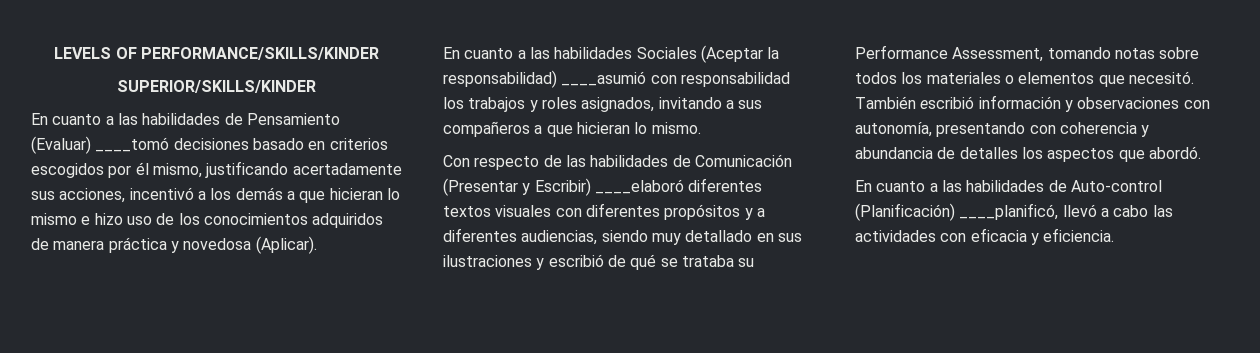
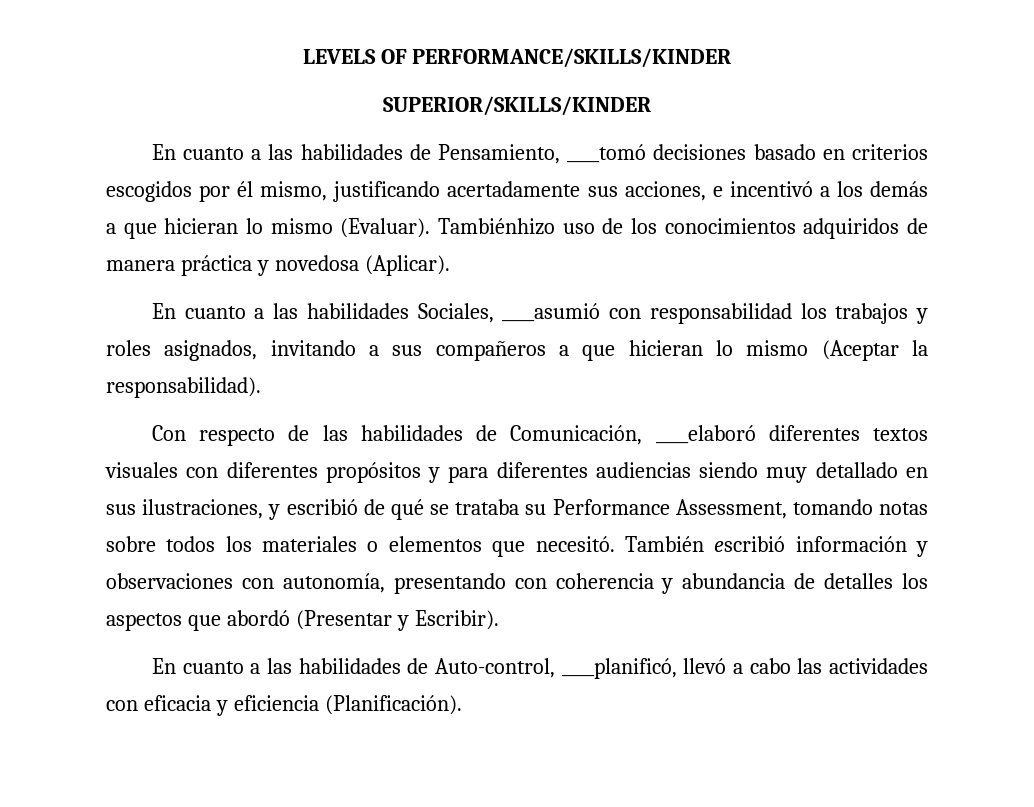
- En cuanto a las habilidades de Pensamiento (Evaluar) ____tomó decisiones basado en criterios escogidos por él mismo, justificando acertadamente sus acciones, incentivó a los demás a que hicieran lo mismo e hizo uso de los conocimientos adquiridos de manera práctica y novedosa (Aplicar).
+ En cuanto a las habilidades de Pensamiento, ____tomó decisiones basado en criterios escogidos por él mismo, justificando acertadamente sus acciones, e incentivó a los demás a que hicieran lo mismo (Evaluar). Tambiénhizo uso de los conocimientos adquiridos de manera práctica y novedosa (Aplicar).
- En cuanto a las habilidades Sociales (Aceptar la responsabilidad) ____asumió con responsabilidad los trabajos y roles asignados, invitando a sus compañeros a que hicieran lo mismo.
+ En cuanto a las habilidades Sociales, ____asumió con responsabilidad los trabajos y roles asignados, invitando a sus compañeros a que hicieran lo mismo (Aceptar la responsabilidad).
- Con respecto de las habilidades de Comunicación (Presentar y Escribir) ____elaboró diferentes textos visuales con diferentes propósitos y a diferentes audiencias, siendo muy detallado en sus ilustraciones y escribió de qué se trataba su Performance Assessment, tomando notas sobre todos los materiales o elementos que necesitó.
+ Con respecto de las habilidades de Comunicación, ____elaboró diferentes textos visuales con diferentes propósitos y para diferentes audiencias siendo muy detallado en sus ilustraciones, y escribió de qué se trataba su Performance Assessment, tomando notas sobre todos los materiales o elementos que necesitó.
- También escribió información y observaciones con autonomía, presentando con coherencia y abundancia de detalles los aspectos que abordó.
- En cuanto a las habilidades de Auto-control (Planificación) ____planificó, llevó a cabo las actividades con eficacia y eficiencia.
+ También escribió información y observaciones con autonomía, presentando con coherencia y abundancia de detalles los aspectos que abordó (Presentar y Escribir).
+ En cuanto a las habilidades de Auto-control, ____planificó, llevó a cabo las actividades con eficacia y eficiencia (Planificación).

